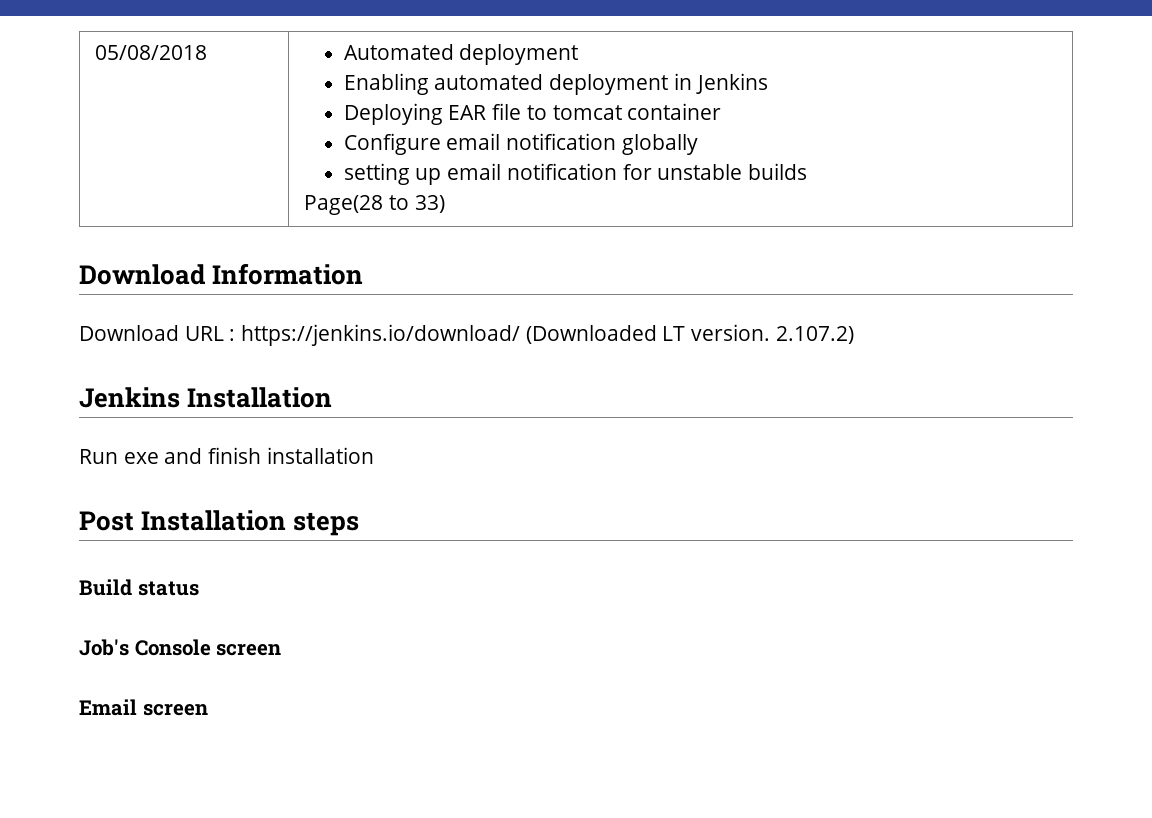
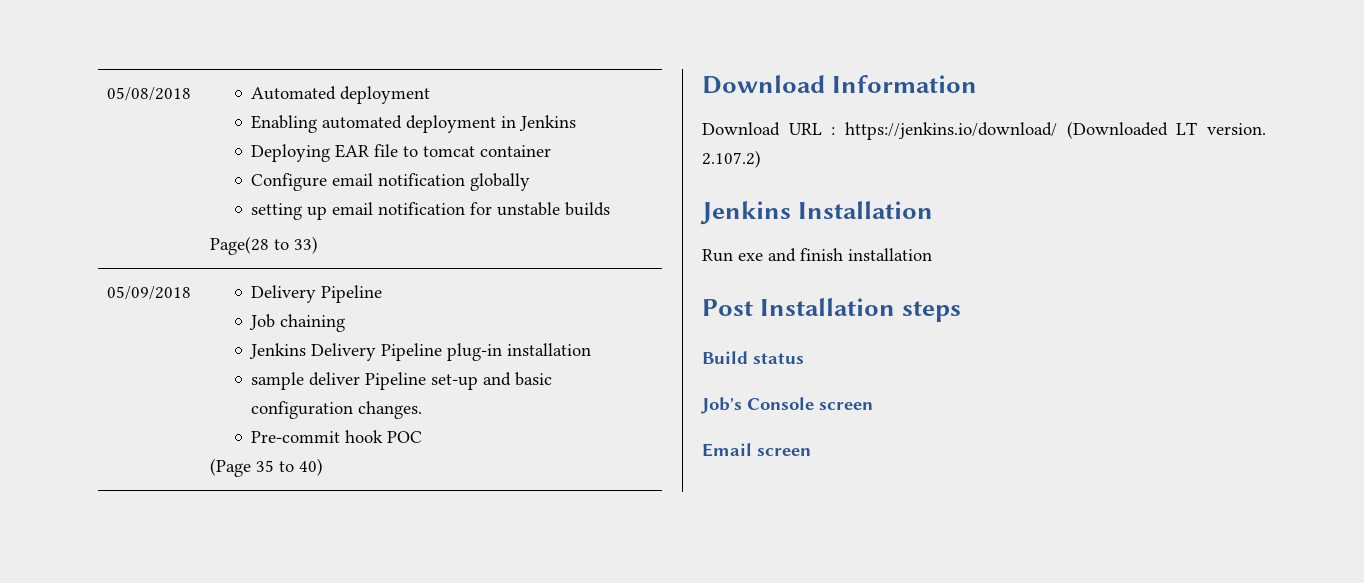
+ 05/09/2018 | Delivery Pipeline
+ Job chaining
+ Jenkins Delivery Pipeline plug-in installation
+ sample deliver Pipeline set-up and basic configuration changes.
+ Pre-commit hook POC
+ (Page 35 to 40)

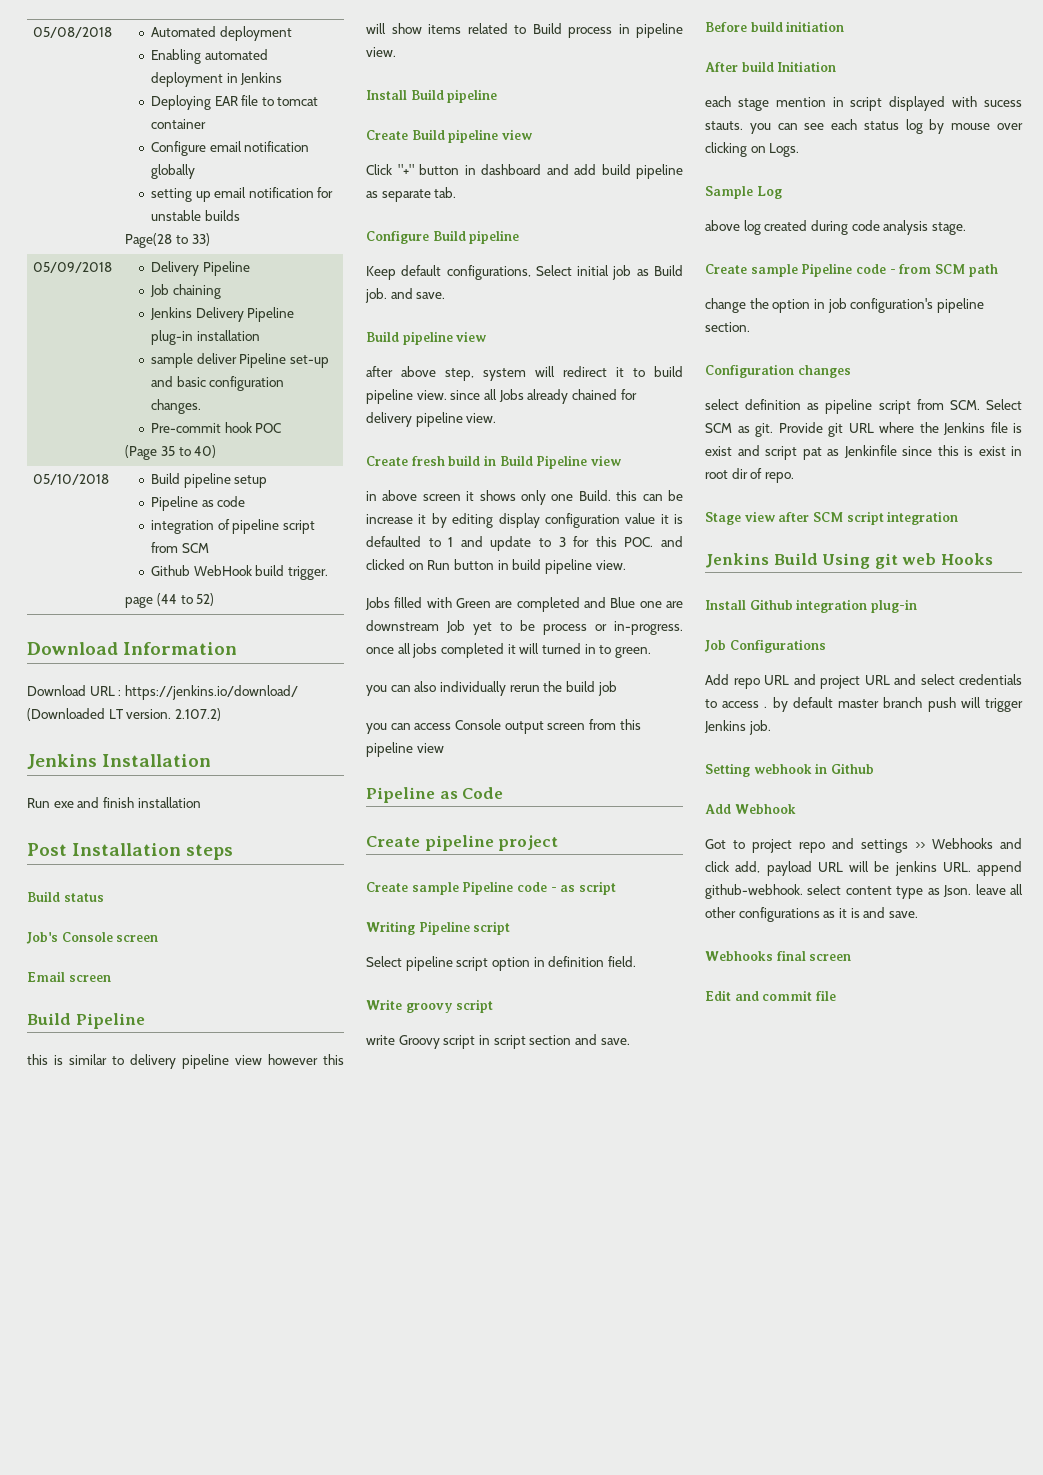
+ 05/10/2018 | Build pipeline setup
+ Pipeline as code
+ integration of pipeline script from SCM
+ Github WebHook build trigger.
+ page (44 to 52)
  Email screen
+ Build Pipeline
+ this is similar to delivery pipeline view however this will show items related to Build process in pipeline view.
+ Install Build pipeline
+ Create Build pipeline view
+ Click "+" button in dashboard and add build pipeline as separate tab.
+ Configure Build pipeline
+ Keep default configurations, Select initial job as Build job. and save.
+ Build pipeline view
+ after above step, system will redirect it to build pipeline view. since all Jobs already chained for delivery pipeline view.
+ Create fresh build in Build Pipeline view
+ in above screen it shows only one Build. this can be increase it by editing display configuration value it is defaulted to 1 and update to 3 for this POC. and clicked on Run button in build pipeline view.
+ Jobs filled with Green are completed and Blue one are downstream Job yet to be process or in-progress. once all jobs completed it will turned in to green.
+ you can also individually rerun the build job
+ you can access Console output screen from this pipeline view
+ Pipeline as Code
+ Create pipeline project
+ Create sample Pipeline code - as script
+ Writing Pipeline script
+ Select pipeline script option in definition field.
+ Write groovy script
+ write Groovy script in script section and save.
+ Before build initiation
+ After build Initiation
+ each stage mention in script displayed with sucess stauts. you can see each status log by mouse over clicking on Logs.
+ Sample Log
+ above log created during code analysis stage.
+ Create sample Pipeline code - from SCM path
+ change the option in job configuration's pipeline section.
+ Configuration changes
+ select definition as pipeline script from SCM. Select SCM as git. Provide git URL where the Jenkins file is exist and script pat as Jenkinfile since this is exist in root dir of repo.
+ Stage view after SCM script integration
+ Jenkins Build Using git web Hooks
+ Install Github integration plug-in
+ Job Configurations
+ Add repo URL and project URL and select credentials to access . by default master branch push will trigger Jenkins job.
+ Setting webhook in Github
+ Add Webhook
+ Got to project repo and settings >> Webhooks and click add, payload URL will be jenkins URL. append github-webhook. select content type as Json. leave all other configurations as it is and save.
+ Webhooks final screen
+ Edit and commit file

